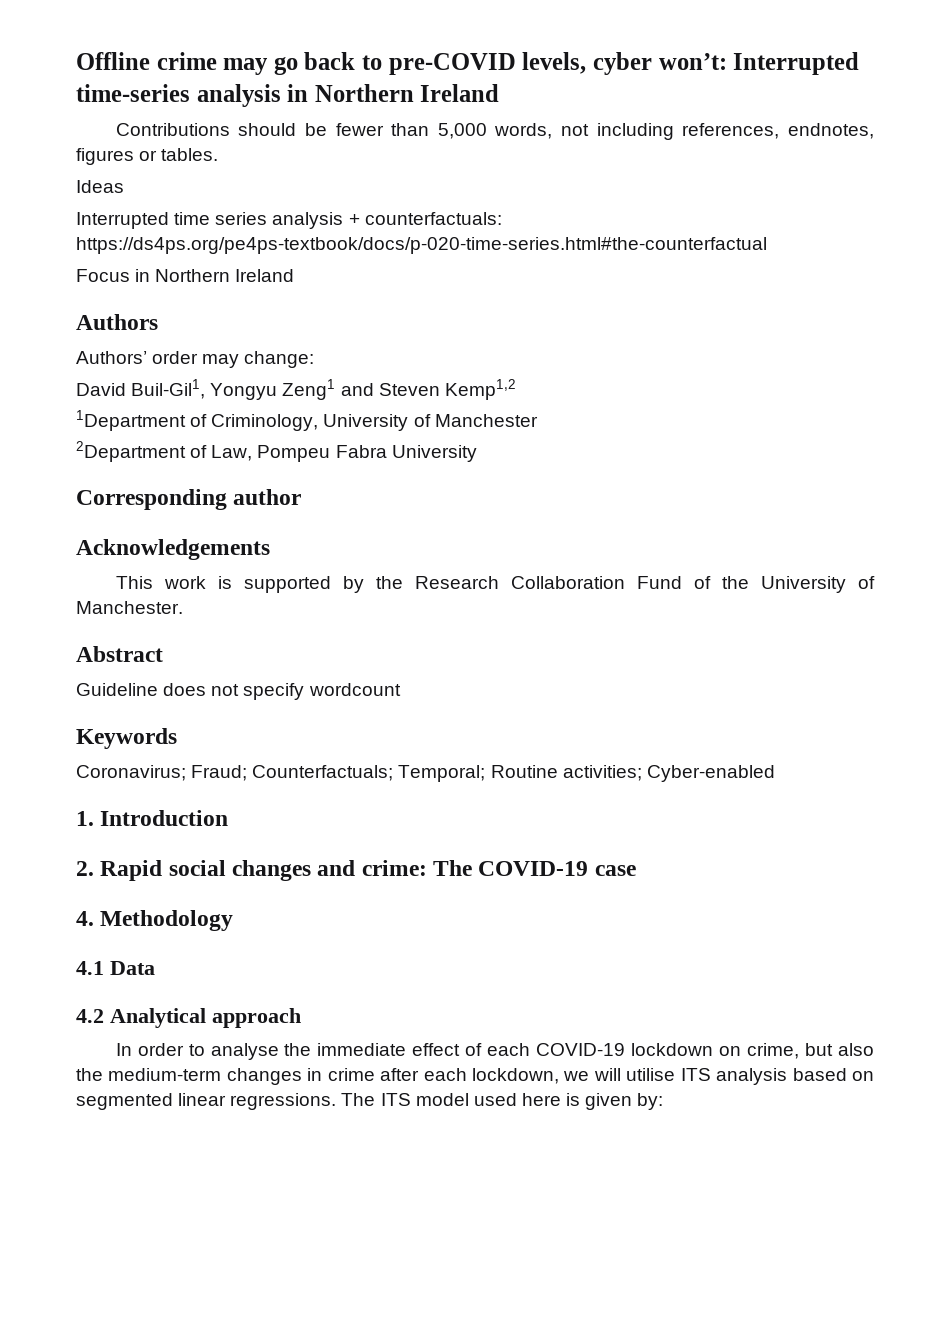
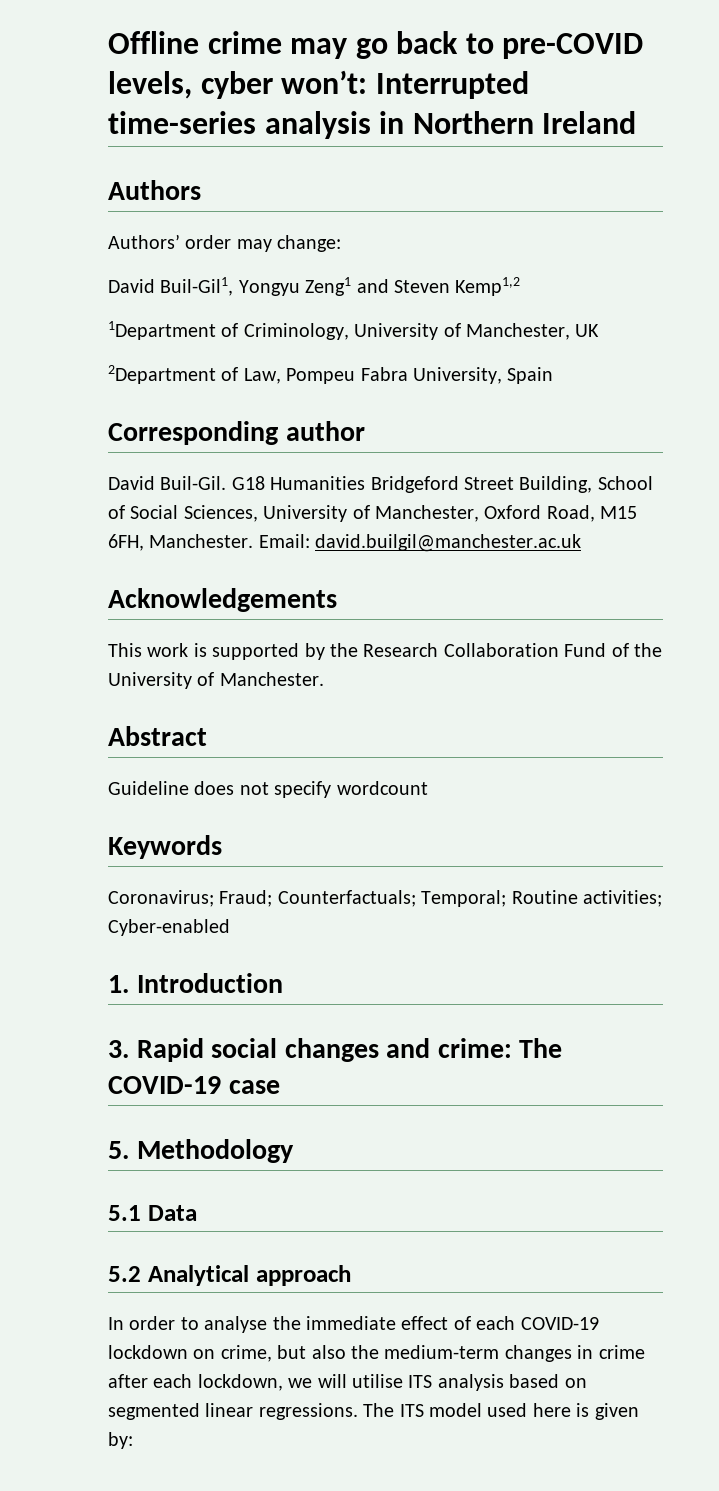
- Contributions should be fewer than 5,000 words, not including references, endnotes, figures or tables.
- Ideas
- Interrupted time series analysis + counterfactuals: https://ds4ps.org/pe4ps-textbook/docs/p-020-time-series.html#the-counterfactual
- Focus in Northern Ireland
- 1Department of Criminology, University of Manchester
+ 1Department of Criminology, University of Manchester, UK
- 2Department of Law, Pompeu Fabra University
+ 2Department of Law, Pompeu Fabra University, Spain
+ David Buil-Gil. G18 Humanities Bridgeford Street Building, School of Social Sciences, University of Manchester, Oxford Road, M15 6FH, Manchester. Email: david.builgil@manchester.ac.uk
- 2. Rapid social changes and crime: The COVID-19 case
+ 3. Rapid social changes and crime: The COVID-19 case
- 4. Methodology
+ 5. Methodology
- 4.1 Data
+ 5.1 Data
- 4.2 Analytical approach
+ 5.2 Analytical approach

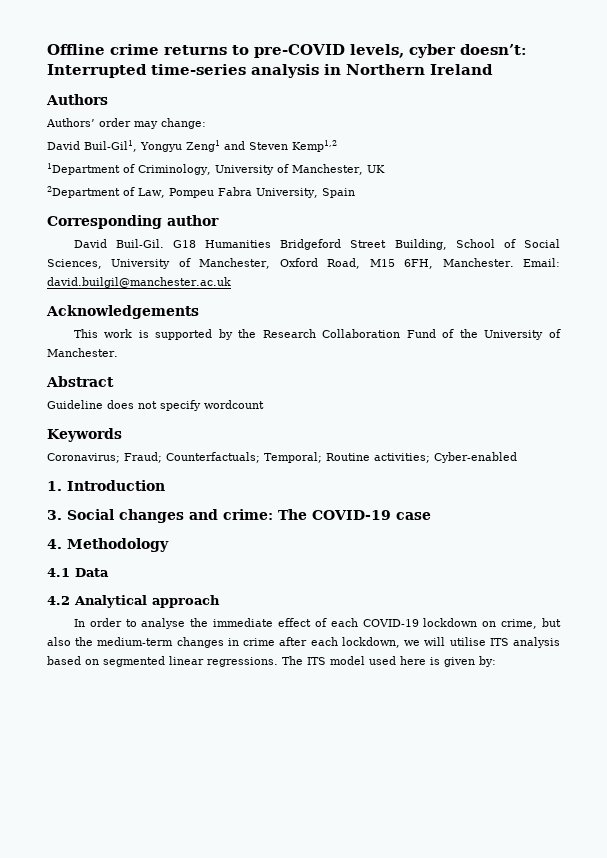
- Offline crime may go back to pre-COVID levels, cyber won’t: Interrupted time-series analysis in Northern Ireland
+ Offline crime returns to pre-COVID levels, cyber doesn’t: Interrupted time-series analysis in Northern Ireland
- 3. Rapid social changes and crime: The COVID-19 case
+ 3. Social changes and crime: The COVID-19 case
- 5. Methodology
+ 4. Methodology
- 5.1 Data
+ 4.1 Data
- 5.2 Analytical approach
+ 4.2 Analytical approach

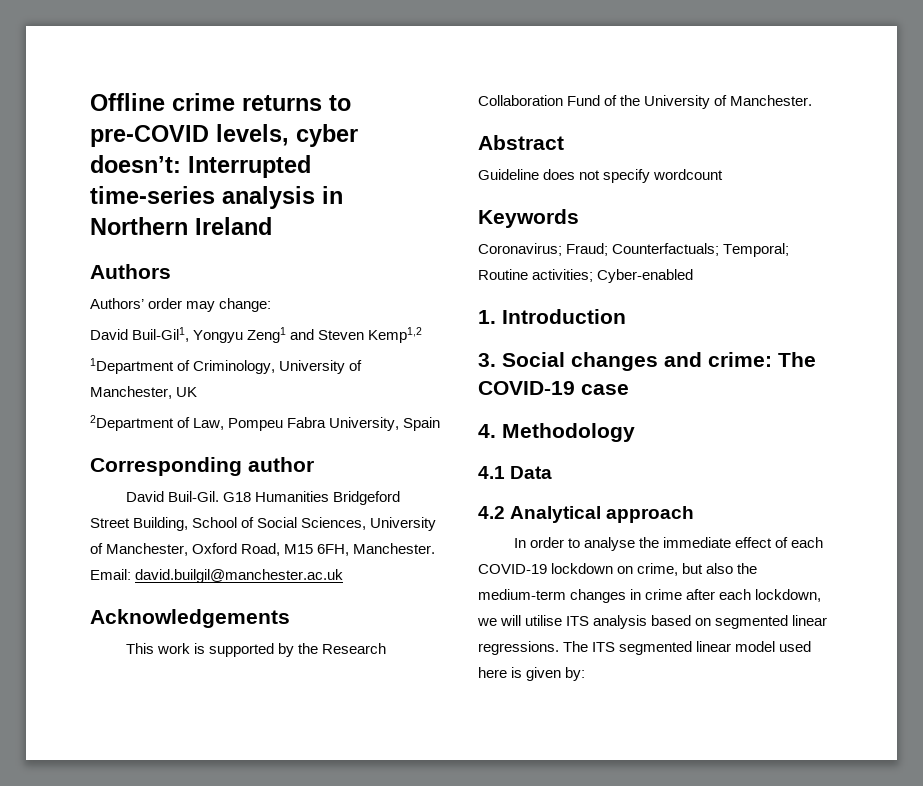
- The ITS model used here is given by:
+ The ITS segmented linear model used here is given by:

